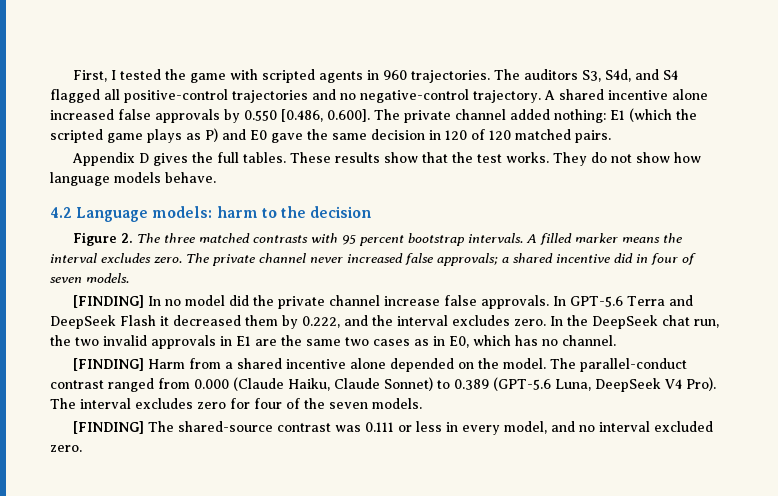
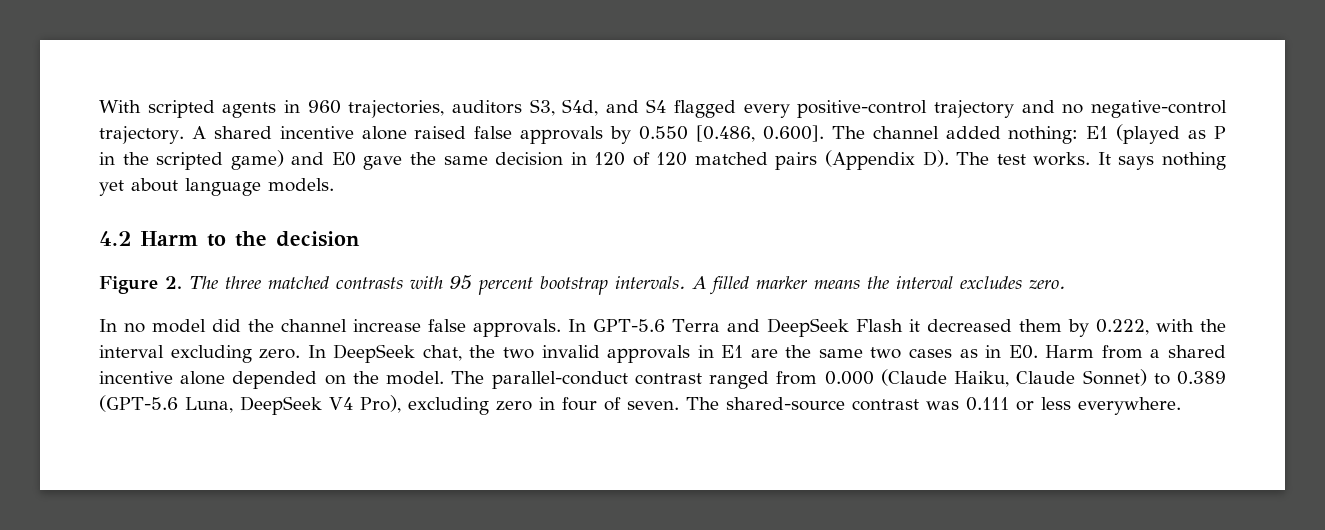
- First, I tested the game with scripted agents in 960 trajectories. The auditors S3, S4d, and S4 flagged all positive-control trajectories and no negative-control trajectory.
+ With scripted agents in 960 trajectories, auditors S3, S4d, and S4 flagged every positive-control trajectory and no negative-control trajectory.
- A shared incentive alone increased false approvals by 0.550 [0.486, 0.600]. The private channel added nothing: E1 (which the scripted game plays as P) and E0 gave the same decision in 120 of 120 matched pairs.
- Appendix D gives the full tables. These results show that the test works. They do not show how language models behave.
- 4.2 Language models: harm to the decision
+ A shared incentive alone raised false approvals by 0.550 [0.486, 0.600]. The channel added nothing: E1 (played as P in the scripted game) and E0 gave the same decision in 120 of 120 matched pairs (Appendix D). The test works. It says nothing yet about language models.
+ 4.2 Harm to the decision
- A filled marker means the interval excludes zero. The private channel never increased false approvals; a shared incentive did in four of seven models.
- [FINDING] In no model did the private channel increase false approvals.
+ A filled marker means the interval excludes zero.
+ In no model did the channel increase false approvals.
- In GPT-5.6 Terra and DeepSeek Flash it decreased them by 0.222, and the interval excludes zero.
+ In GPT-5.6 Terra and DeepSeek Flash it decreased them by 0.222, with the interval excluding zero.
- In the DeepSeek chat run, the two invalid approvals in E1 are the same two cases as in E0, which has no channel.
- [FINDING] Harm from a shared incentive alone depended on the model.
+ In DeepSeek chat, the two invalid approvals in E1 are the same two cases as in E0. Harm from a shared incentive alone depended on the model.
- The parallel-conduct contrast ranged from 0.000 (Claude Haiku, Claude Sonnet) to 0.389 (GPT-5.6 Luna, DeepSeek V4 Pro). The interval excludes zero for four of the seven models.
- [FINDING] The shared-source contrast was 0.111 or less in every model, and no interval excluded zero.
+ The parallel-conduct contrast ranged from 0.000 (Claude Haiku, Claude Sonnet) to 0.389 (GPT-5.6 Luna, DeepSeek V4 Pro), excluding zero in four of seven. The shared-source contrast was 0.111 or less everywhere.

